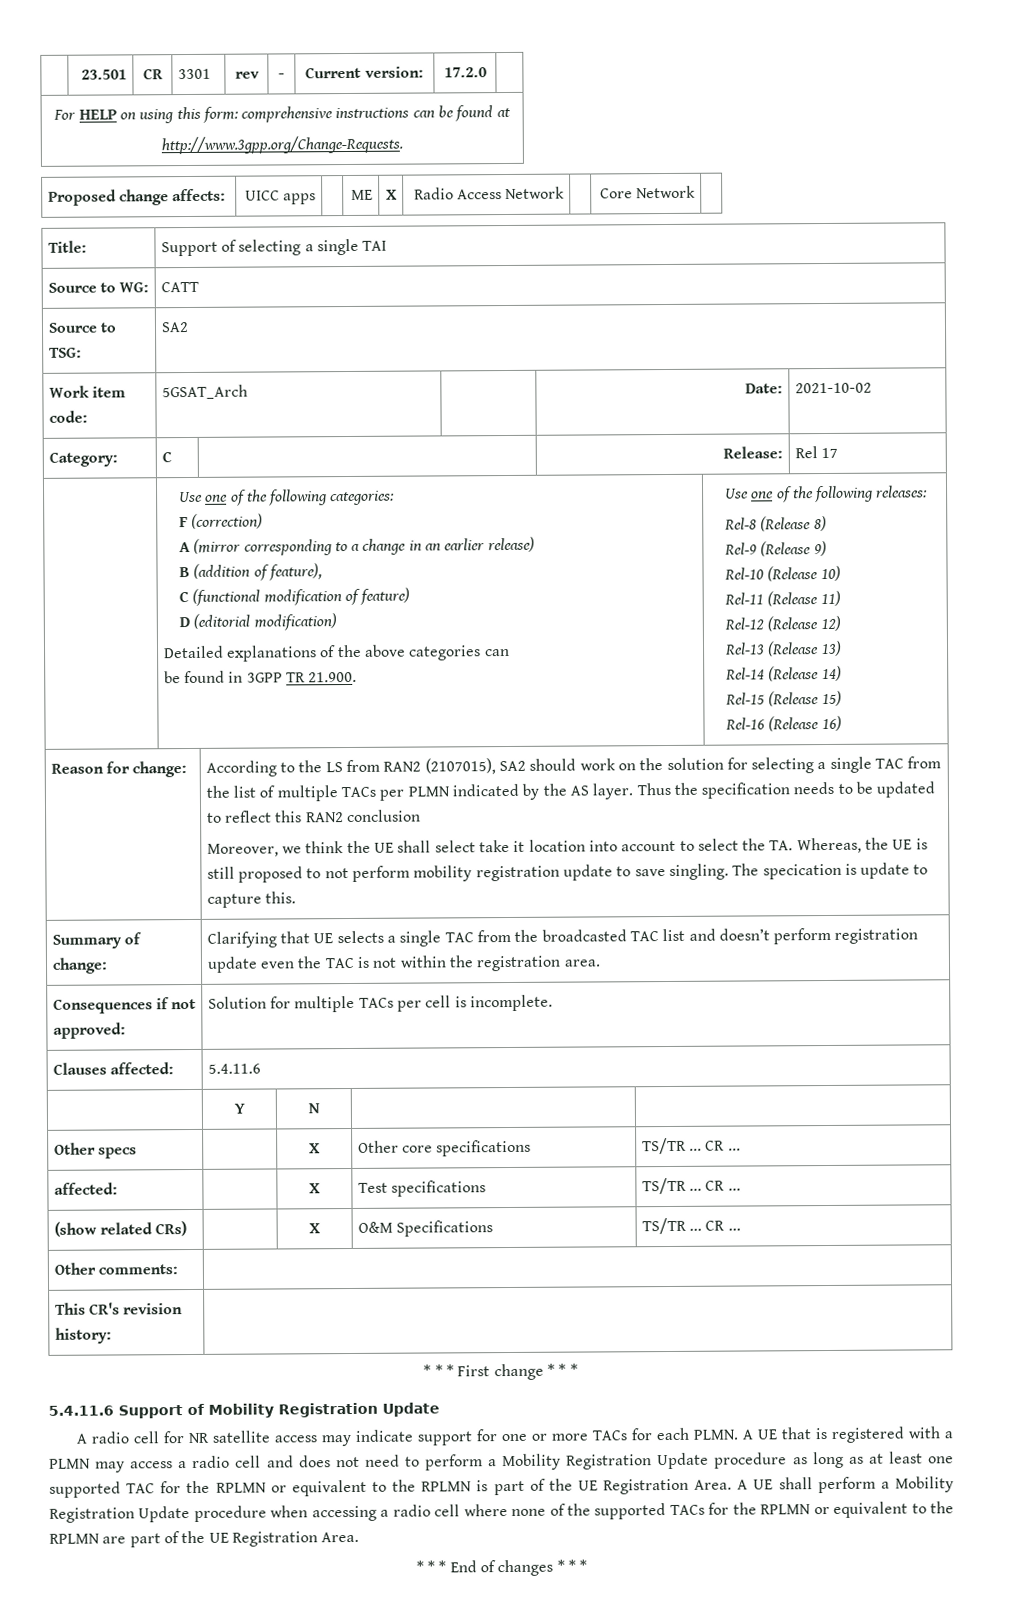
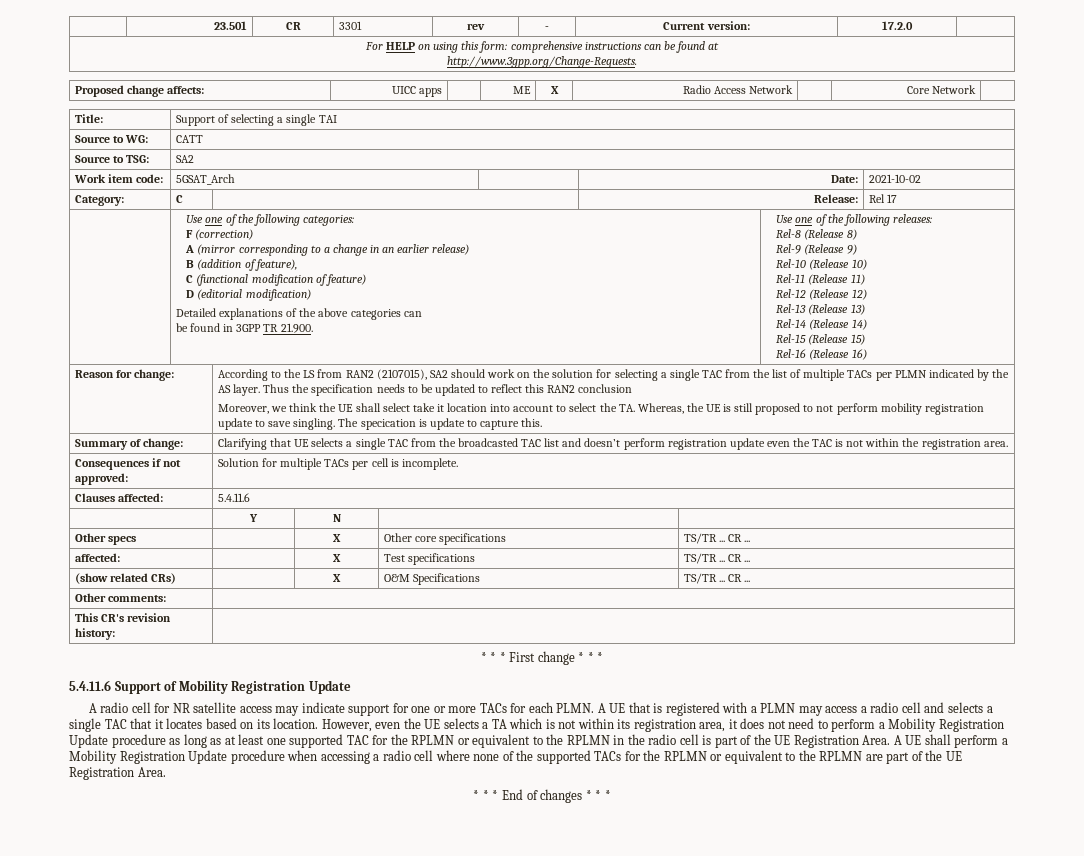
- A UE that is registered with a PLMN may access a radio cell and does not need to perform a Mobility Registration Update procedure as long as at least one supported TAC for the RPLMN or equivalent to the RPLMN is part of the UE Registration Area.
+ A UE that is registered with a PLMN may access a radio cell and selects a single TAC that it locates based on its location. However, even the UE selects a TA which is not within its registration area, it does not need to perform a Mobility Registration Update procedure as long as at least one supported TAC for the RPLMN or equivalent to the RPLMN in the radio cell is part of the UE Registration Area.

